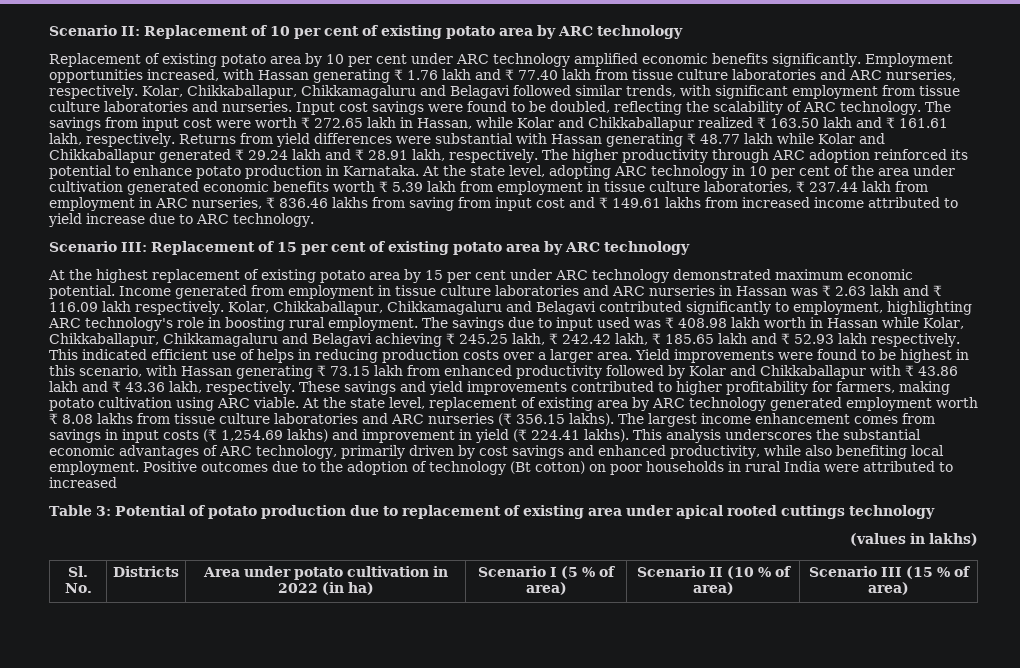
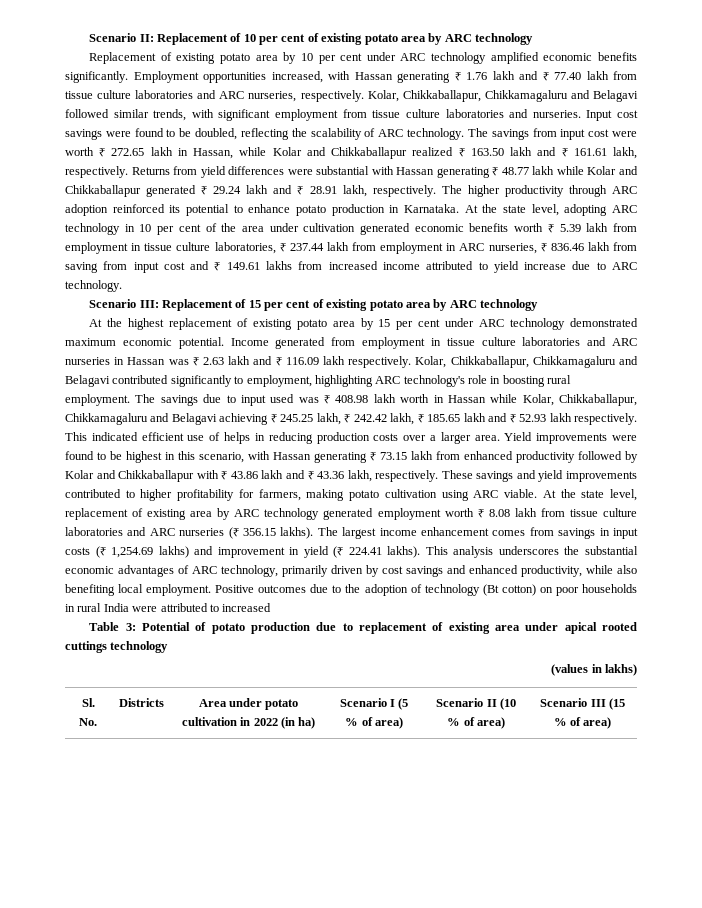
- At the state level, adopting ARC technology in 10 per cent of the area under cultivation generated economic benefits worth ₹ 5.39 lakh from employment in tissue culture laboratories, ₹ 237.44 lakh from employment in ARC nurseries, ₹ 836.46 lakhs from saving from input cost and ₹ 149.61 lakhs from increased income attributed to yield increase due to ARC technology.
+ At the state level, adopting ARC technology in 10 per cent of the area under cultivation generated economic benefits worth ₹ 5.39 lakh from employment in tissue culture laboratories, ₹ 237.44 lakh from employment in ARC nurseries, ₹ 836.46 lakh from saving from input cost and ₹ 149.61 lakhs from increased income attributed to yield increase due to ARC technology.
- At the state level, replacement of existing area by ARC technology generated employment worth ₹ 8.08 lakhs from tissue culture laboratories and ARC nurseries (₹ 356.15 lakhs).
+ At the state level, replacement of existing area by ARC technology generated employment worth ₹ 8.08 lakh from tissue culture laboratories and ARC nurseries (₹ 356.15 lakhs).

